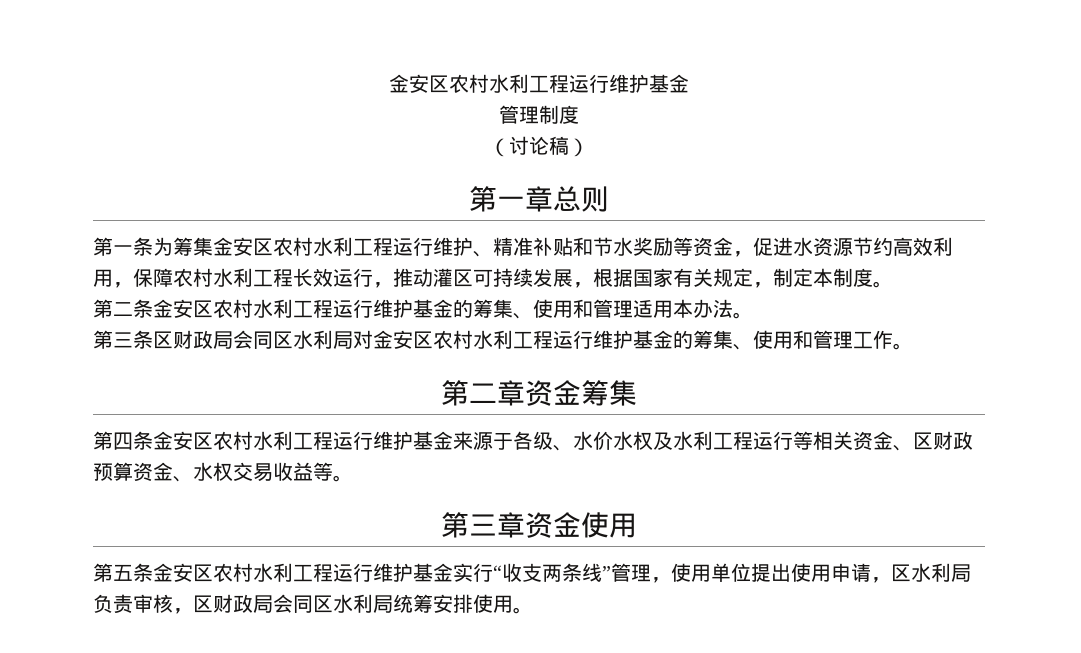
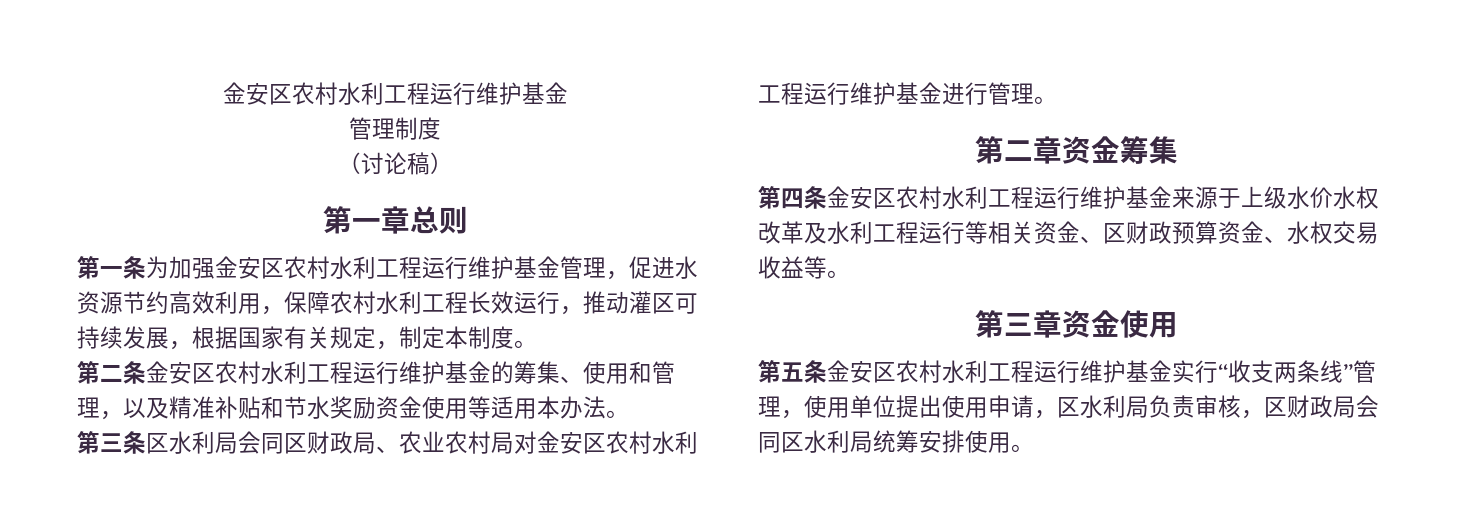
- 第一条为筹集金安区农村水利工程运行维护、精准补贴和节水奖励等资金，促进水资源节约高效利用，保障农村水利工程长效运行，推动灌区可持续发展，根据国家有关规定，制定本制度。
+ 第一条为加强金安区农村水利工程运行维护基金管理，促进水资源节约高效利用，保障农村水利工程长效运行，推动灌区可持续发展，根据国家有关规定，制定本制度。
- 第二条金安区农村水利工程运行维护基金的筹集、使用和管理适用本办法。
+ 第二条金安区农村水利工程运行维护基金的筹集、使用和管理，以及精准补贴和节水奖励资金使用等适用本办法。
- 第三条区财政局会同区水利局对金安区农村水利工程运行维护基金的筹集、使用和管理工作。
+ 第三条区水利局会同区财政局、农业农村局对金安区农村水利工程运行维护基金进行管理。
- 第四条金安区农村水利工程运行维护基金来源于各级、水价水权及水利工程运行等相关资金、区财政预算资金、水权交易收益等。
+ 第四条金安区农村水利工程运行维护基金来源于上级水价水权改革及水利工程运行等相关资金、区财政预算资金、水权交易收益等。

